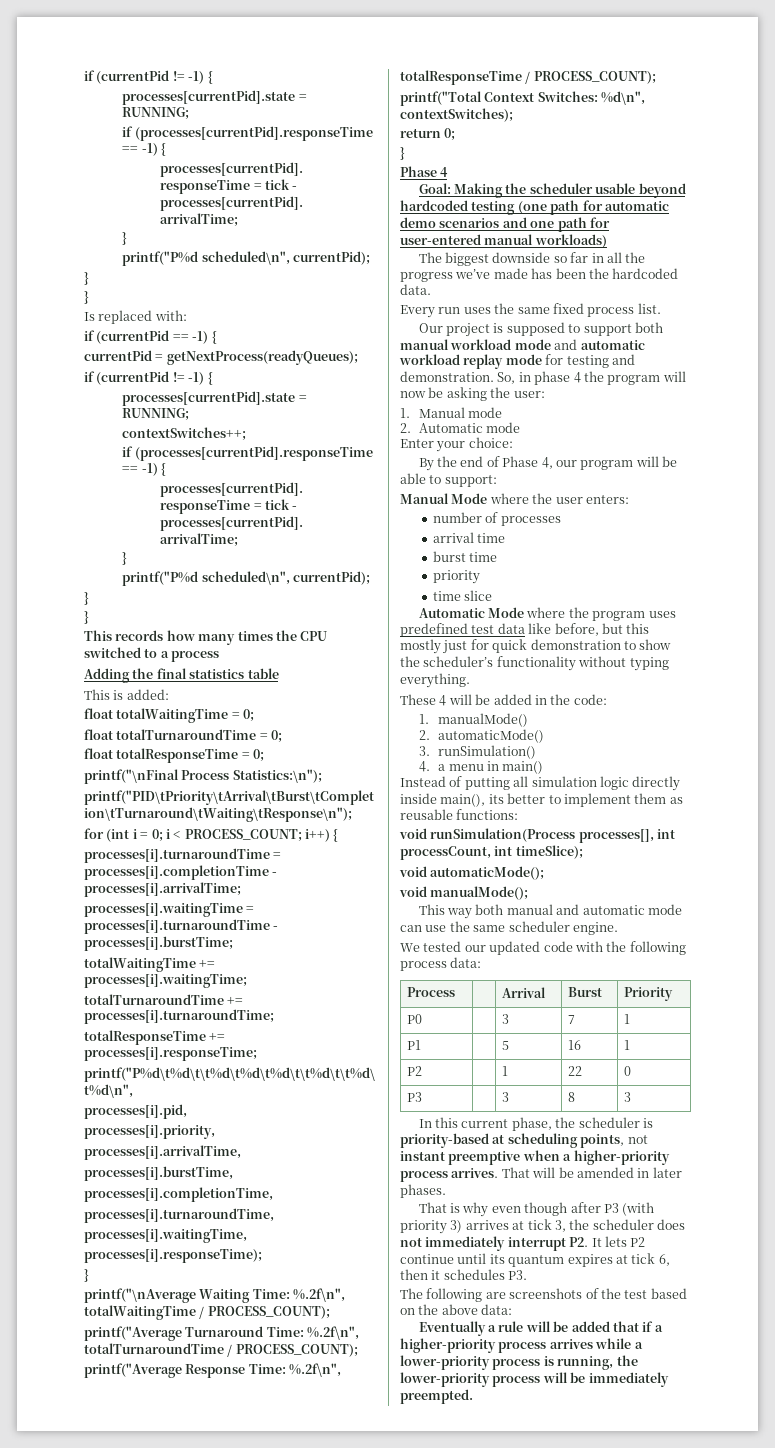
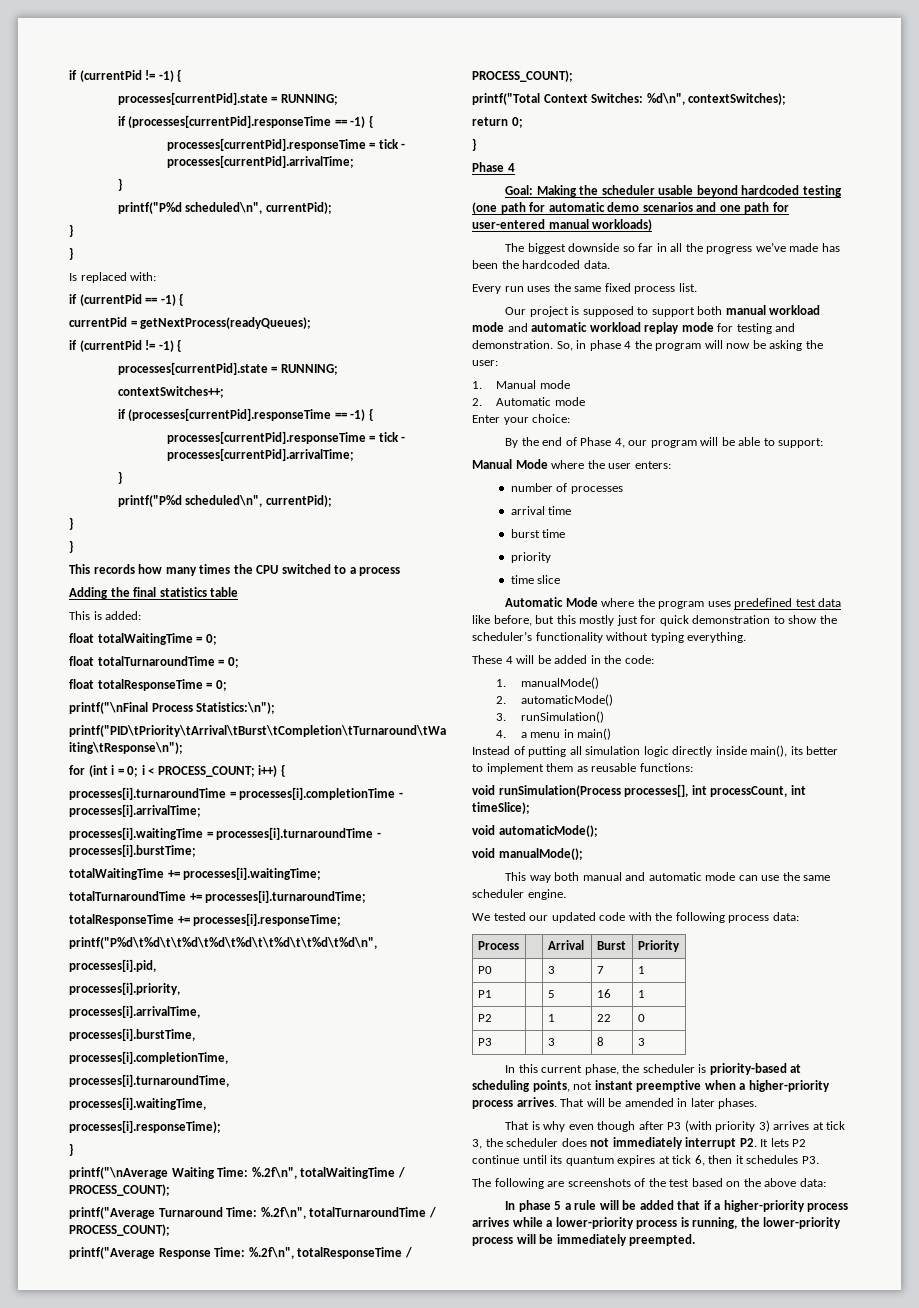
- Eventually a rule will be added that if a higher-priority process arrives while a lower-priority process is running, the lower-priority process will be immediately preempted.
+ In phase 5 a rule will be added that if a higher-priority process arrives while a lower-priority process is running, the lower-priority process will be immediately preempted.

